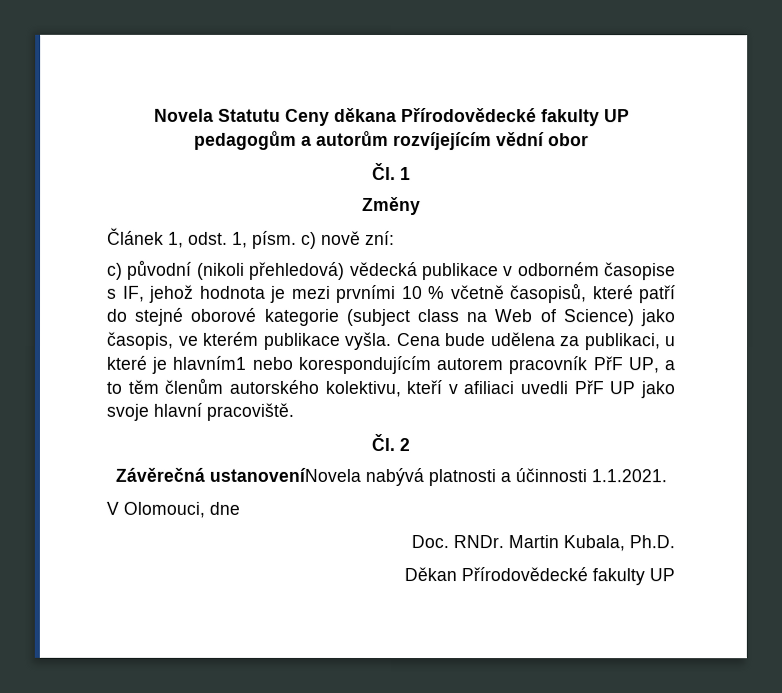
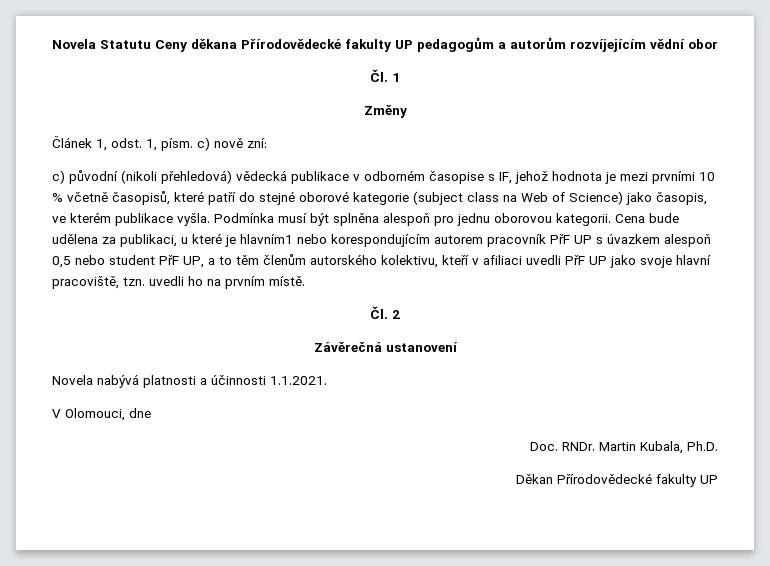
+ Podmínka musí být splněna alespoň pro jednu oborovou kategorii.
- Cena bude udělena za publikaci, u které je hlavním1 nebo korespondujícím autorem pracovník PřF UP, a to těm členům autorského kolektivu, kteří v afiliaci uvedli PřF UP jako svoje hlavní pracoviště.
+ Cena bude udělena za publikaci, u které je hlavním1 nebo korespondujícím autorem pracovník PřF UP s úvazkem alespoň 0,5 nebo student PřF UP, a to těm členům autorského kolektivu, kteří v afiliaci uvedli PřF UP jako svoje hlavní pracoviště, tzn. uvedli ho na prvním místě.
- Závěrečná ustanoveníNovela nabývá platnosti a účinnosti 1.1.2021.
+ Závěrečná ustanovení
+ Novela nabývá platnosti a účinnosti 1.1.2021.

